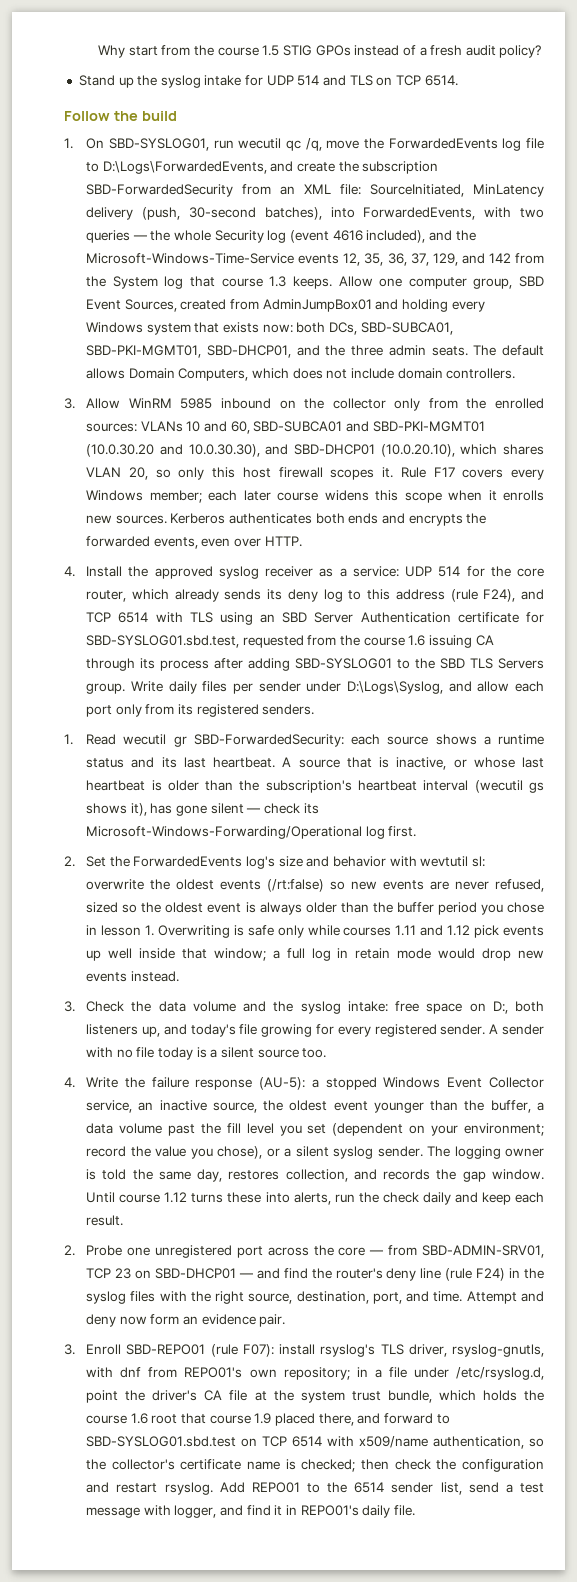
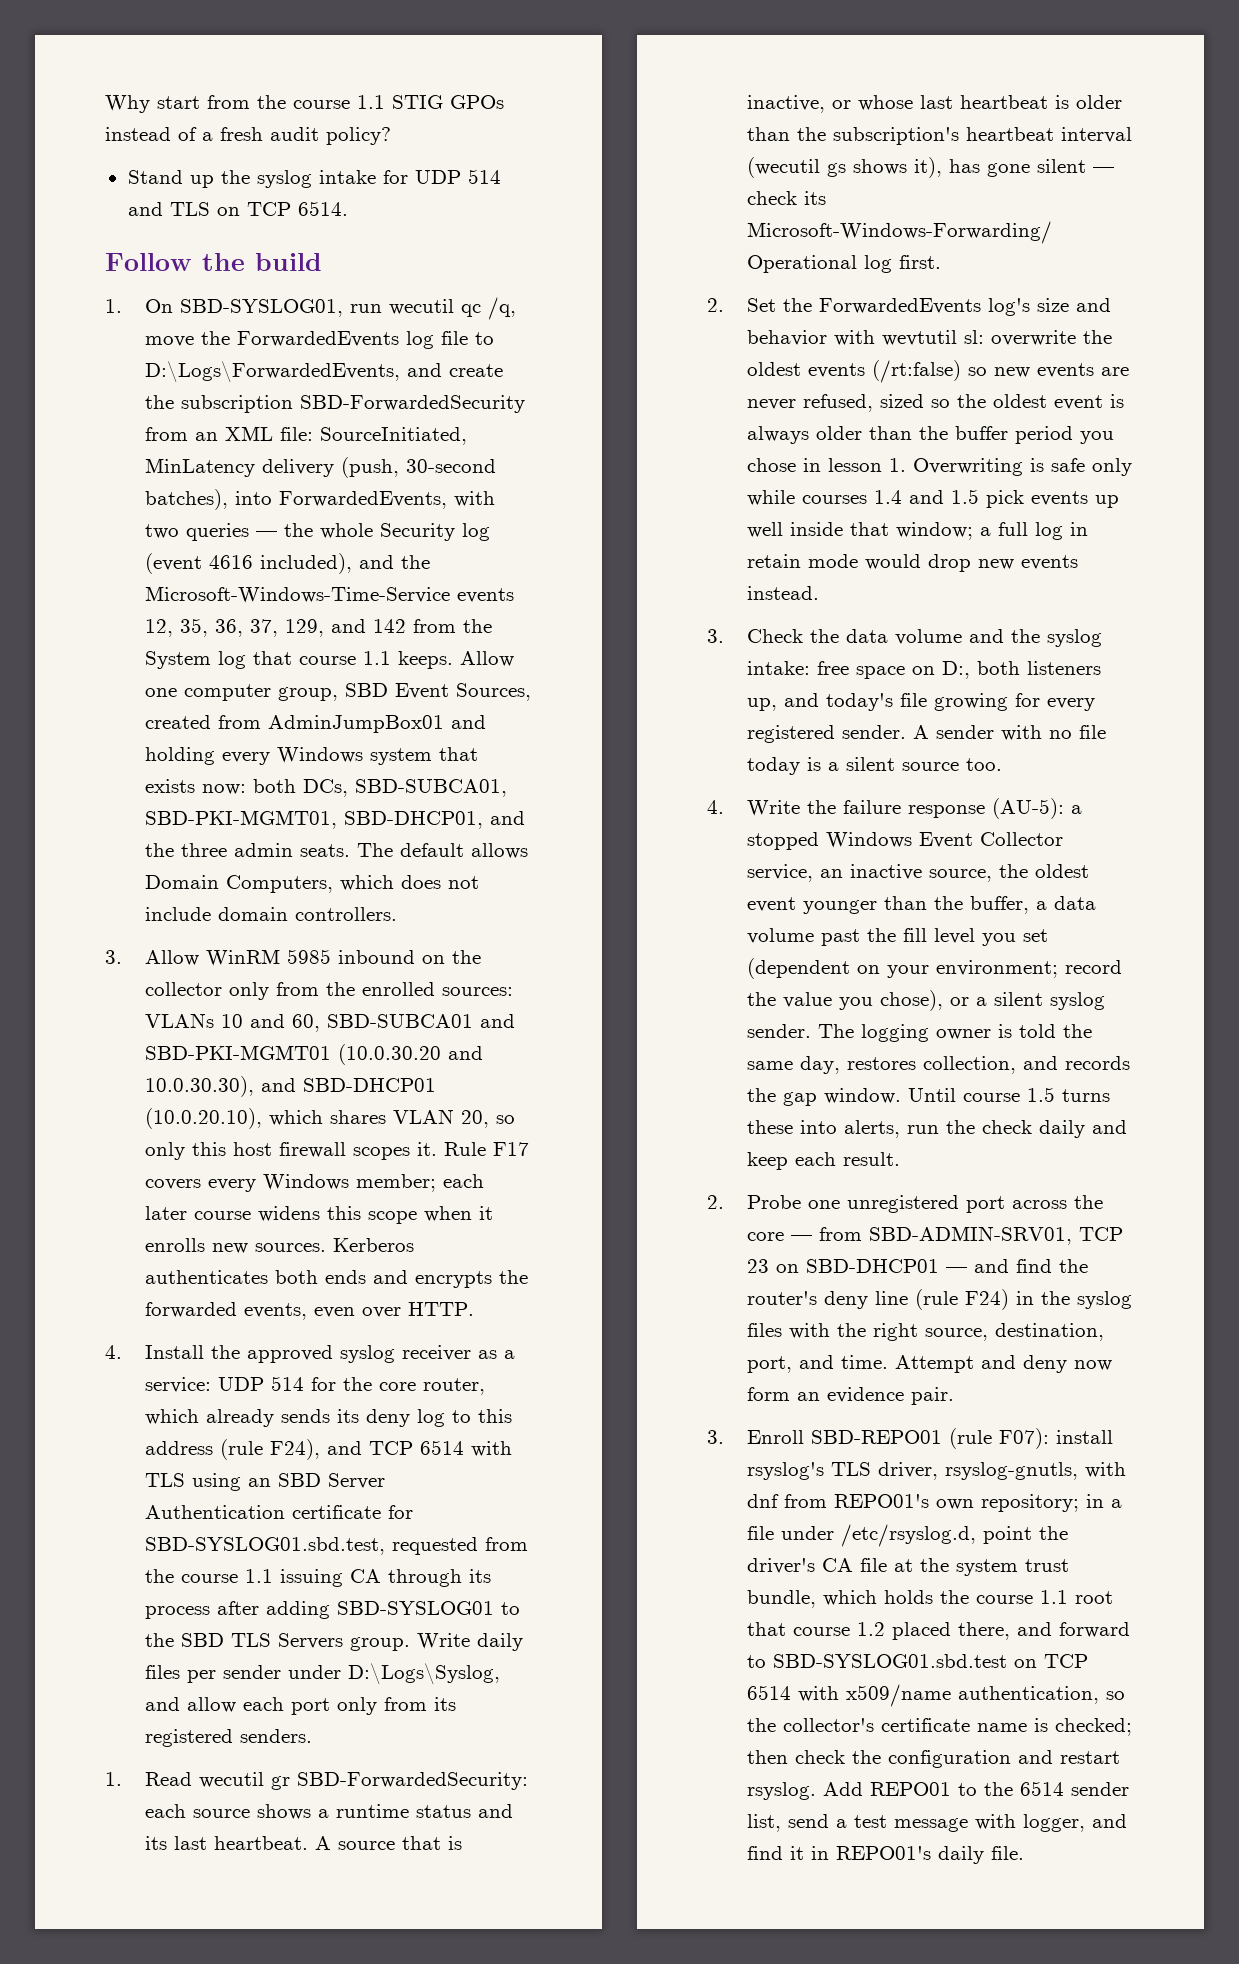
- Why start from the course 1.5 STIG GPOs instead of a fresh audit policy?
+ Why start from the course 1.1 STIG GPOs instead of a fresh audit policy?
- 1. On SBD-SYSLOG01, run wecutil qc /q, move the ForwardedEvents log file to D:\Logs\ForwardedEvents, and create the subscription SBD-ForwardedSecurity from an XML file: SourceInitiated, MinLatency delivery (push, 30-second batches), into ForwardedEvents, with two queries — the whole Security log (event 4616 included), and the Microsoft-Windows-Time-Service events 12, 35, 36, 37, 129, and 142 from the System log that course 1.3 keeps.
+ 1. On SBD-SYSLOG01, run wecutil qc /q, move the ForwardedEvents log file to D:\Logs\ForwardedEvents, and create the subscription SBD-ForwardedSecurity from an XML file: SourceInitiated, MinLatency delivery (push, 30-second batches), into ForwardedEvents, with two queries — the whole Security log (event 4616 included), and the Microsoft-Windows-Time-Service events 12, 35, 36, 37, 129, and 142 from the System log that course 1.1 keeps.
- 4. Install the approved syslog receiver as a service: UDP 514 for the core router, which already sends its deny log to this address (rule F24), and TCP 6514 with TLS using an SBD Server Authentication certificate for SBD-SYSLOG01.sbd.test, requested from the course 1.6 issuing CA through its process after adding SBD-SYSLOG01 to the SBD TLS Servers group.
+ 4. Install the approved syslog receiver as a service: UDP 514 for the core router, which already sends its deny log to this address (rule F24), and TCP 6514 with TLS using an SBD Server Authentication certificate for SBD-SYSLOG01.sbd.test, requested from the course 1.1 issuing CA through its process after adding SBD-SYSLOG01 to the SBD TLS Servers group.
- overwrite the oldest events (/rt:false) so new events are never refused, sized so the oldest event is always older than the buffer period you chose in lesson 1. Overwriting is safe only while courses 1.11 and 1.12 pick events up well inside that window;
+ overwrite the oldest events (/rt:false) so new events are never refused, sized so the oldest event is always older than the buffer period you chose in lesson 1. Overwriting is safe only while courses 1.4 and 1.5 pick events up well inside that window;
- Until course 1.12 turns these into alerts, run the check daily and keep each result.
+ Until course 1.5 turns these into alerts, run the check daily and keep each result.
- in a file under /etc/rsyslog.d, point the driver's CA file at the system trust bundle, which holds the course 1.6 root that course 1.9 placed there, and forward to SBD-SYSLOG01.sbd.test on TCP 6514 with x509/name authentication, so the collector's certificate name is checked;
+ in a file under /etc/rsyslog.d, point the driver's CA file at the system trust bundle, which holds the course 1.1 root that course 1.2 placed there, and forward to SBD-SYSLOG01.sbd.test on TCP 6514 with x509/name authentication, so the collector's certificate name is checked;

